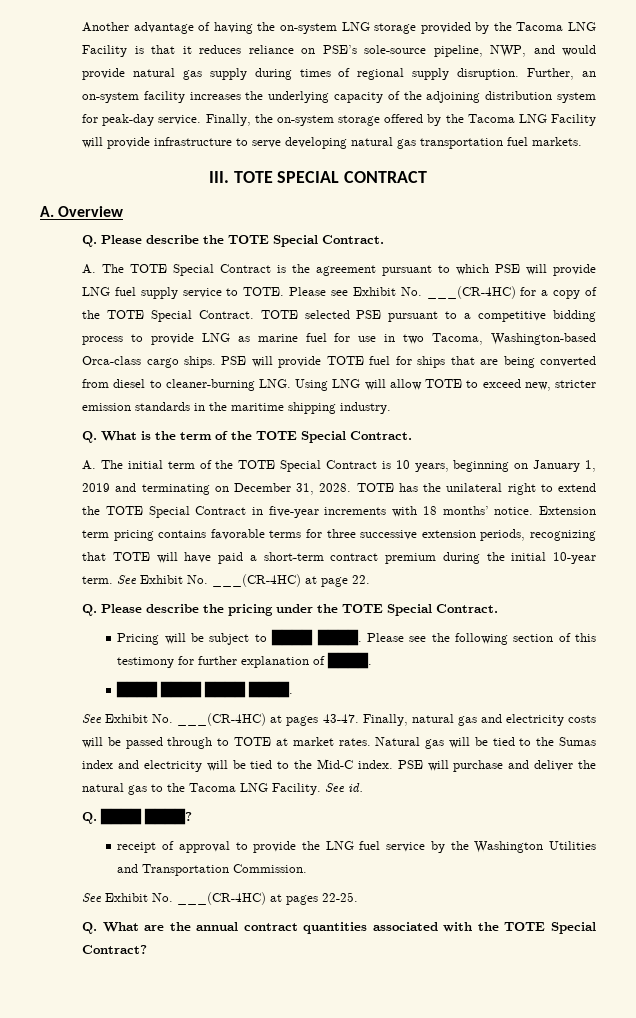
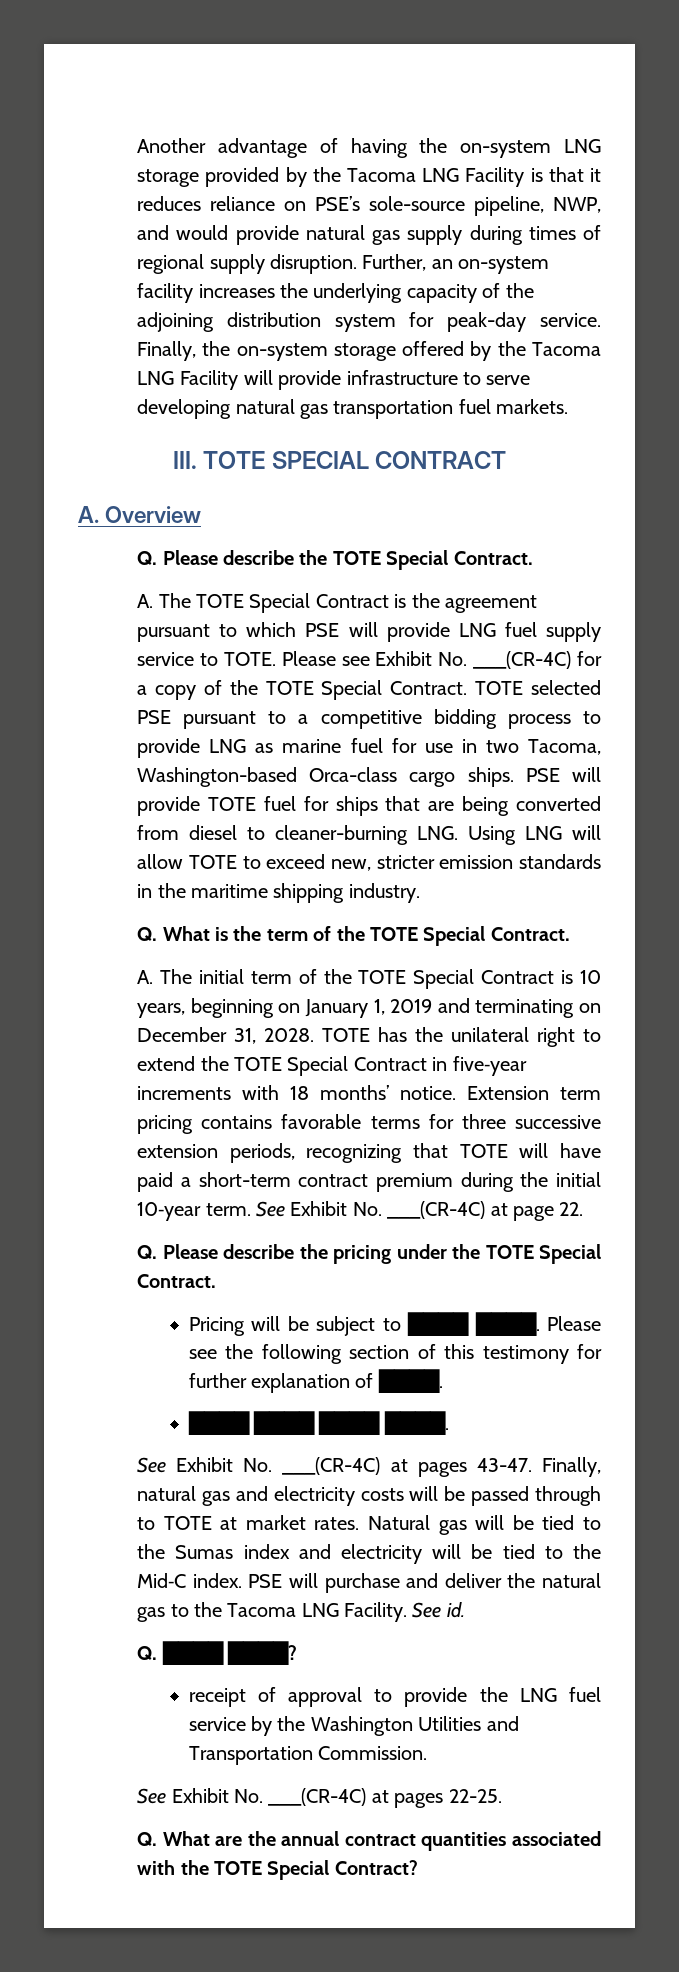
- Please see Exhibit No. ___(CR-4HC) for a copy of the TOTE Special Contract.
+ Please see Exhibit No. ___(CR-4C) for a copy of the TOTE Special Contract.
- See Exhibit No. ___(CR-4HC) at page 22.
+ See Exhibit No. ___(CR-4C) at page 22.
- See Exhibit No. ___(CR-4HC) at pages 43-47.
+ See Exhibit No. ___(CR-4C) at pages 43-47.
- See Exhibit No. ___(CR-4HC) at pages 22-25.
+ See Exhibit No. ___(CR-4C) at pages 22-25.

